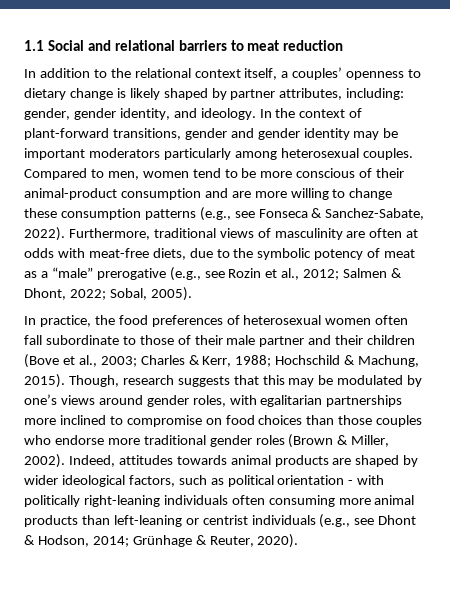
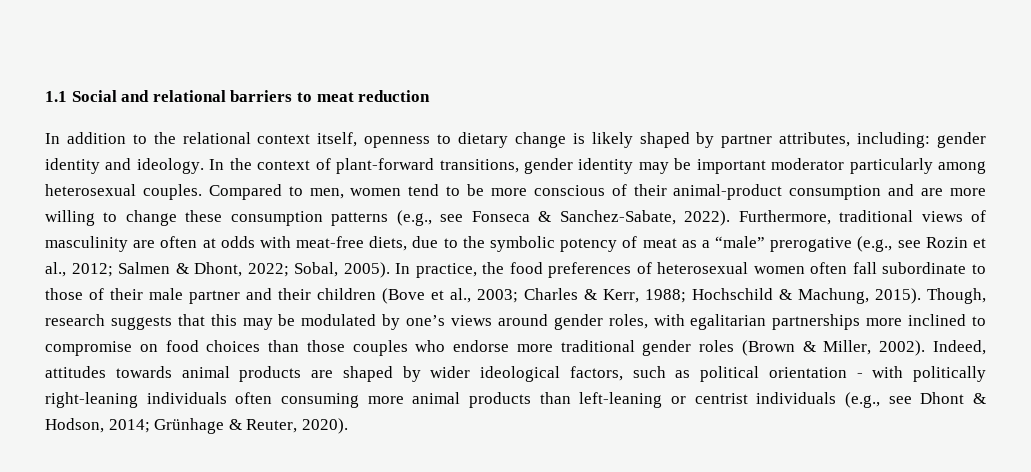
- In addition to the relational context itself, a couples’ openness to dietary change is likely shaped by partner attributes, including: gender, gender identity, and ideology.
+ In addition to the relational context itself, openness to dietary change is likely shaped by partner attributes, including: gender identity and ideology.
- In the context of plant-forward transitions, gender and gender identity may be important moderators particularly among heterosexual couples.
+ In the context of plant-forward transitions, gender identity may be important moderator particularly among heterosexual couples.
- Sobal, 2005).
- In practice, the food preferences of heterosexual women often fall subordinate to those of their male partner and their children (Bove et al., 2003;
+ Sobal, 2005). In practice, the food preferences of heterosexual women often fall subordinate to those of their male partner and their children (Bove et al., 2003;

